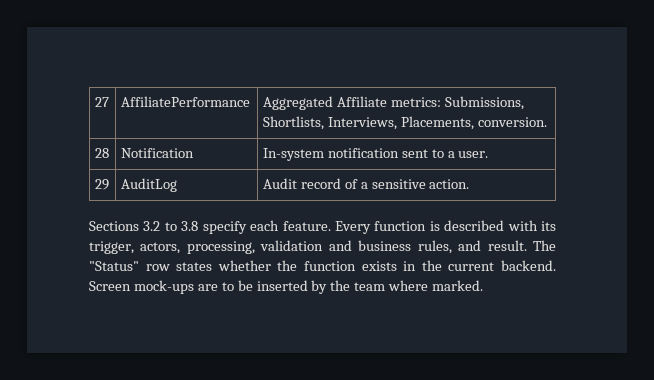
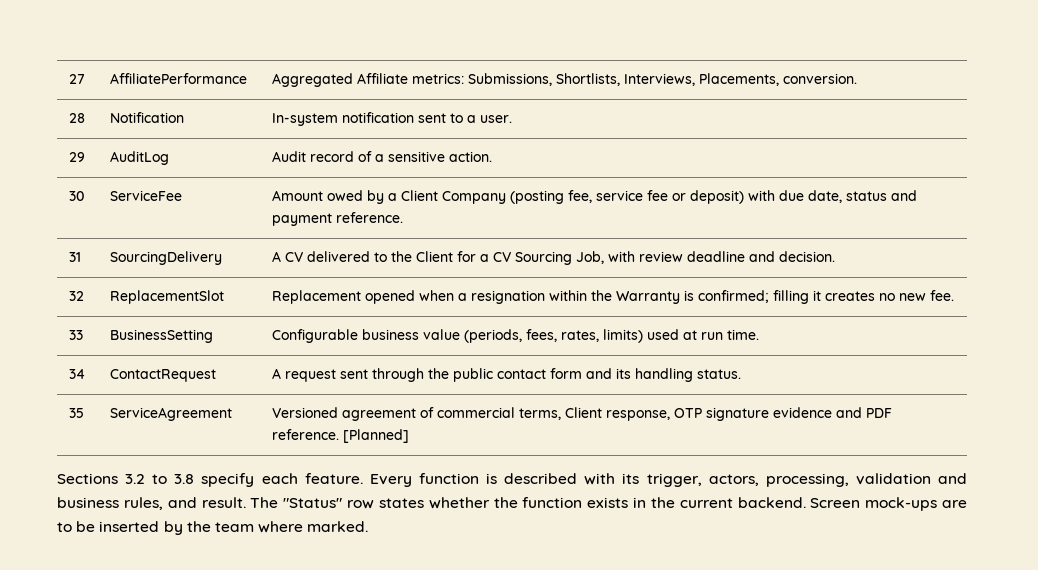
+ 30 | ServiceFee | Amount owed by a Client Company (posting fee, service fee or deposit) with due date, status and payment reference.
+ 31 | SourcingDelivery | A CV delivered to the Client for a CV Sourcing Job, with review deadline and decision.
+ 32 | ReplacementSlot | Replacement opened when a resignation within the Warranty is confirmed; filling it creates no new fee.
+ 33 | BusinessSetting | Configurable business value (periods, fees, rates, limits) used at run time.
+ 34 | ContactRequest | A request sent through the public contact form and its handling status.
+ 35 | ServiceAgreement | Versioned agreement of commercial terms, Client response, OTP signature evidence and PDF reference. [Planned]

